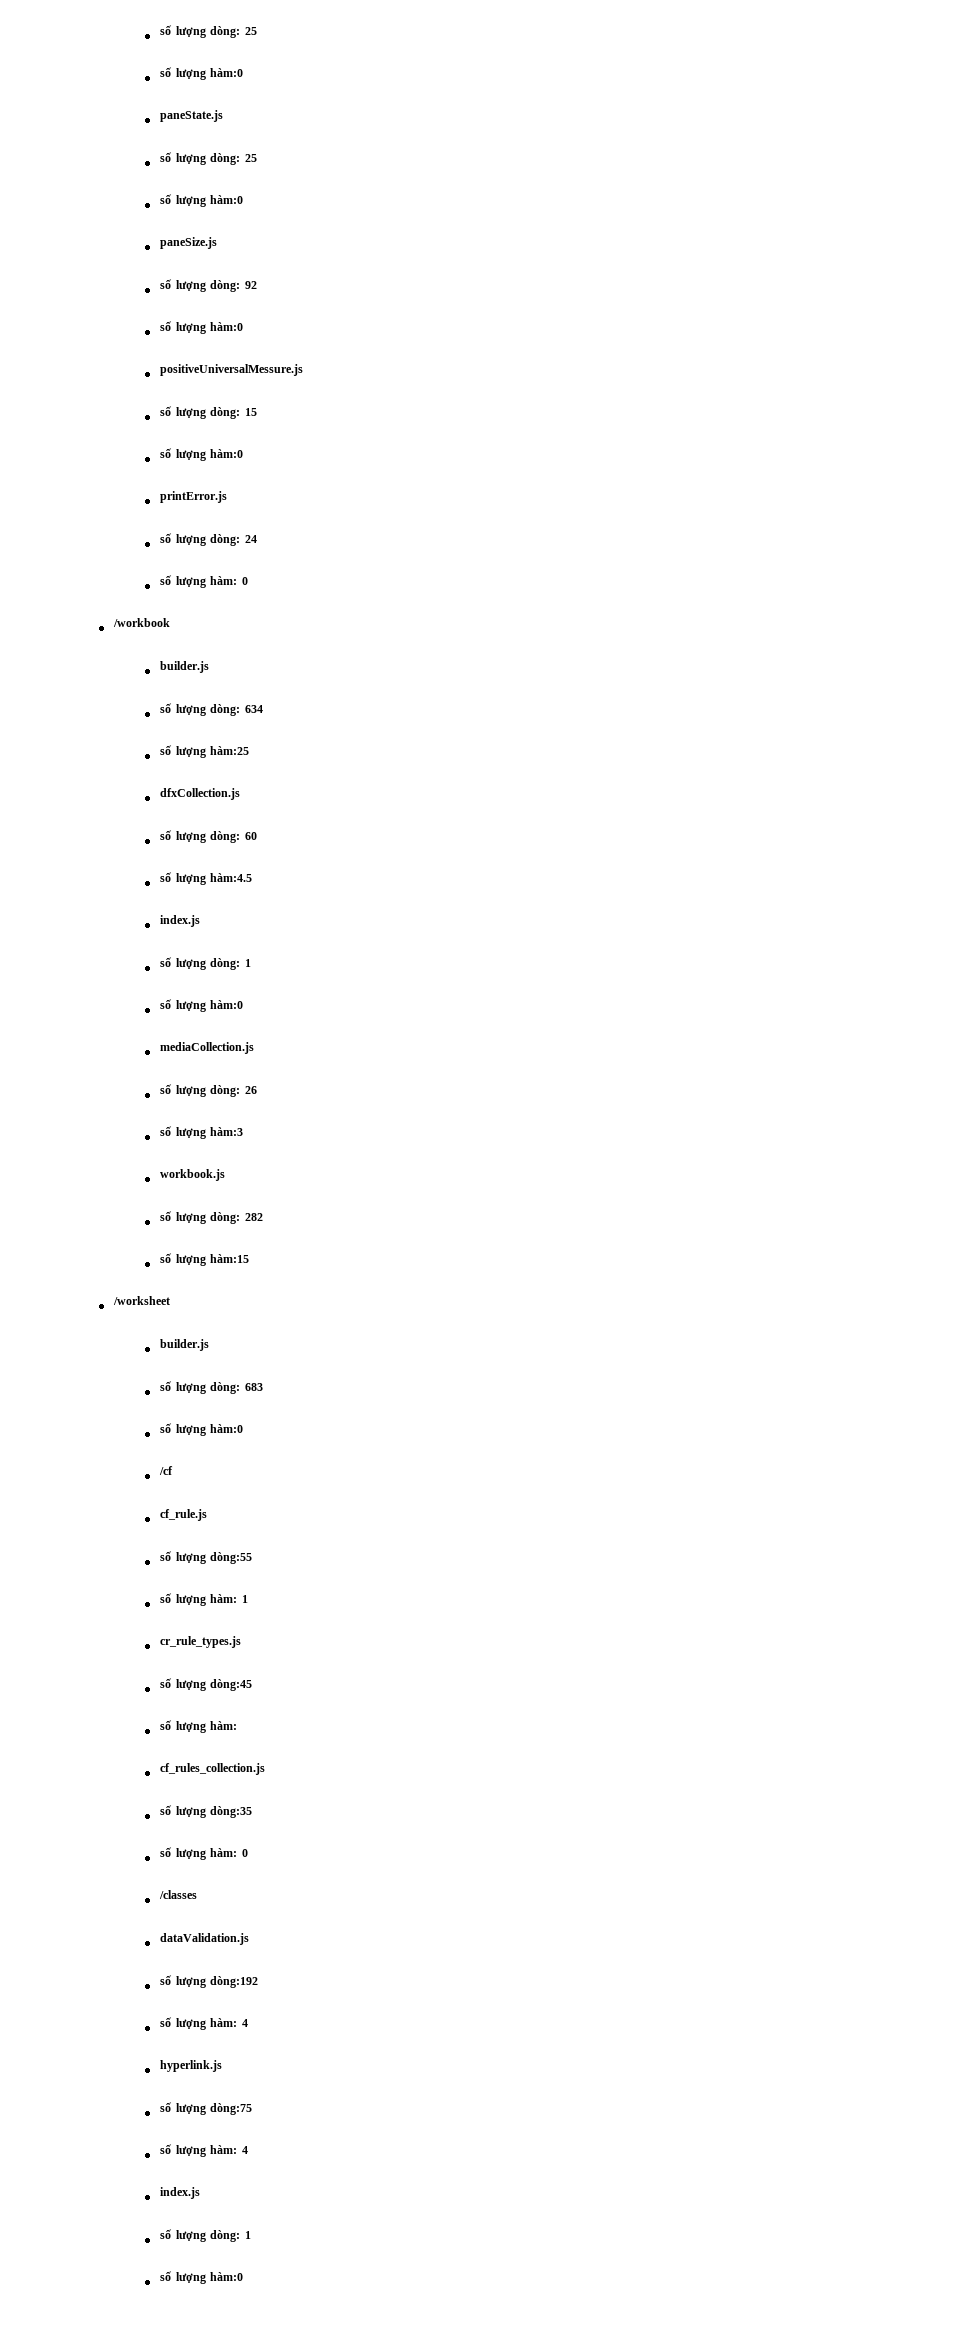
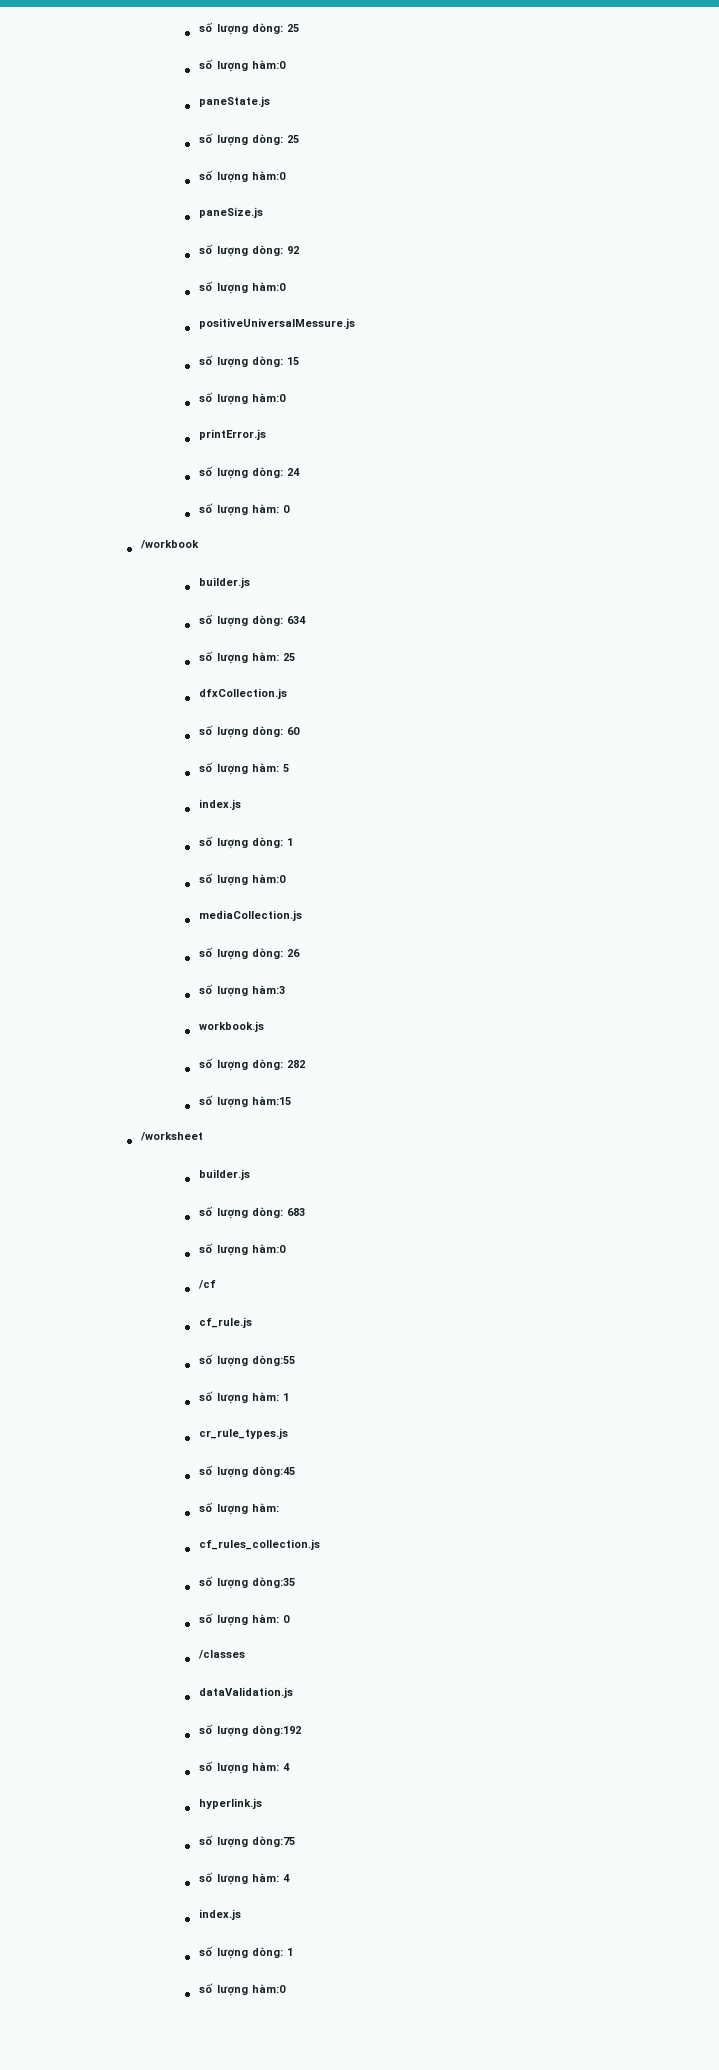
- số lượng hàm:25
+ số lượng hàm: 25
- số lượng hàm:4.5
+ số lượng hàm: 5

